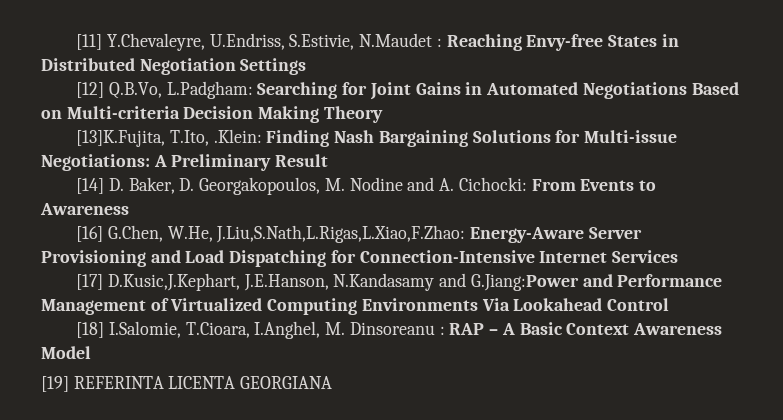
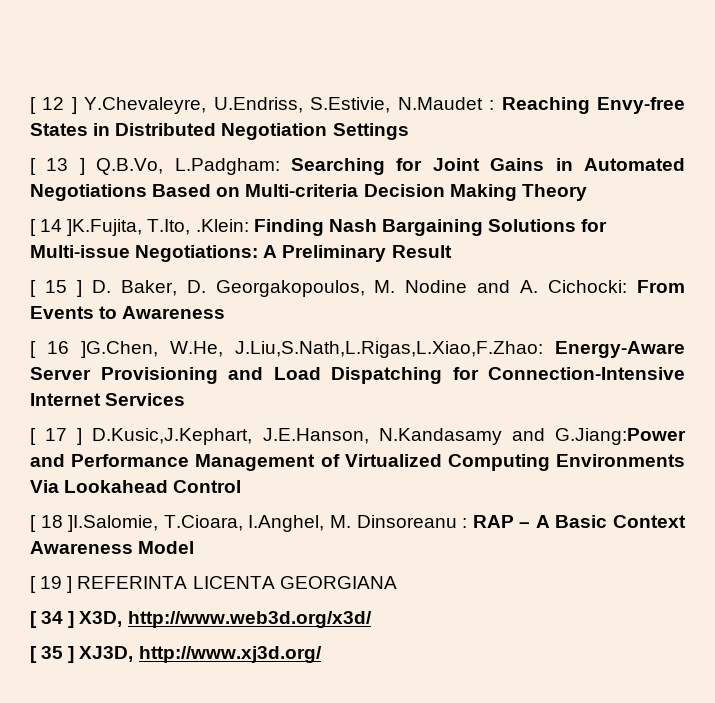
- [11] Y.Chevaleyre, U.Endriss, S.Estivie, N.Maudet : Reaching Envy-free States in Distributed Negotiation Settings
+ [ 12 ] Y.Chevaleyre, U.Endriss, S.Estivie, N.Maudet : Reaching Envy-free States in Distributed Negotiation Settings
- [12] Q.B.Vo, L.Padgham: Searching for Joint Gains in Automated Negotiations Based on Multi-criteria Decision Making Theory
+ [ 13 ] Q.B.Vo, L.Padgham: Searching for Joint Gains in Automated Negotiations Based on Multi-criteria Decision Making Theory
- [13]K.Fujita, T.Ito, .Klein: Finding Nash Bargaining Solutions for Multi-issue Negotiations: A Preliminary Result
+ [ 14 ]K.Fujita, T.Ito, .Klein: Finding Nash Bargaining Solutions for Multi-issue Negotiations: A Preliminary Result
- [14] D. Baker, D. Georgakopoulos, M. Nodine and A. Cichocki: From Events to Awareness
+ [ 15 ] D. Baker, D. Georgakopoulos, M. Nodine and A. Cichocki: From Events to Awareness
- [16] G.Chen, W.He, J.Liu,S.Nath,L.Rigas,L.Xiao,F.Zhao: Energy-Aware Server Provisioning and Load Dispatching for Connection-Intensive Internet Services
+ [ 16 ]G.Chen, W.He, J.Liu,S.Nath,L.Rigas,L.Xiao,F.Zhao: Energy-Aware Server Provisioning and Load Dispatching for Connection-Intensive Internet Services
- [17] D.Kusic,J.Kephart, J.E.Hanson, N.Kandasamy and G.Jiang:Power and Performance Management of Virtualized Computing Environments Via Lookahead Control
+ [ 17 ] D.Kusic,J.Kephart, J.E.Hanson, N.Kandasamy and G.Jiang:Power and Performance Management of Virtualized Computing Environments Via Lookahead Control
- [18] I.Salomie, T.Cioara, I.Anghel, M. Dinsoreanu : RAP – A Basic Context Awareness Model
+ [ 18 ]I.Salomie, T.Cioara, I.Anghel, M. Dinsoreanu : RAP – A Basic Context Awareness Model
- [19] REFERINTA LICENTA GEORGIANA
+ [ 19 ] REFERINTA LICENTA GEORGIANA
+ [ 34 ] X3D, http://www.web3d.org/x3d/
+ [ 35 ] XJ3D, http://www.xj3d.org/

